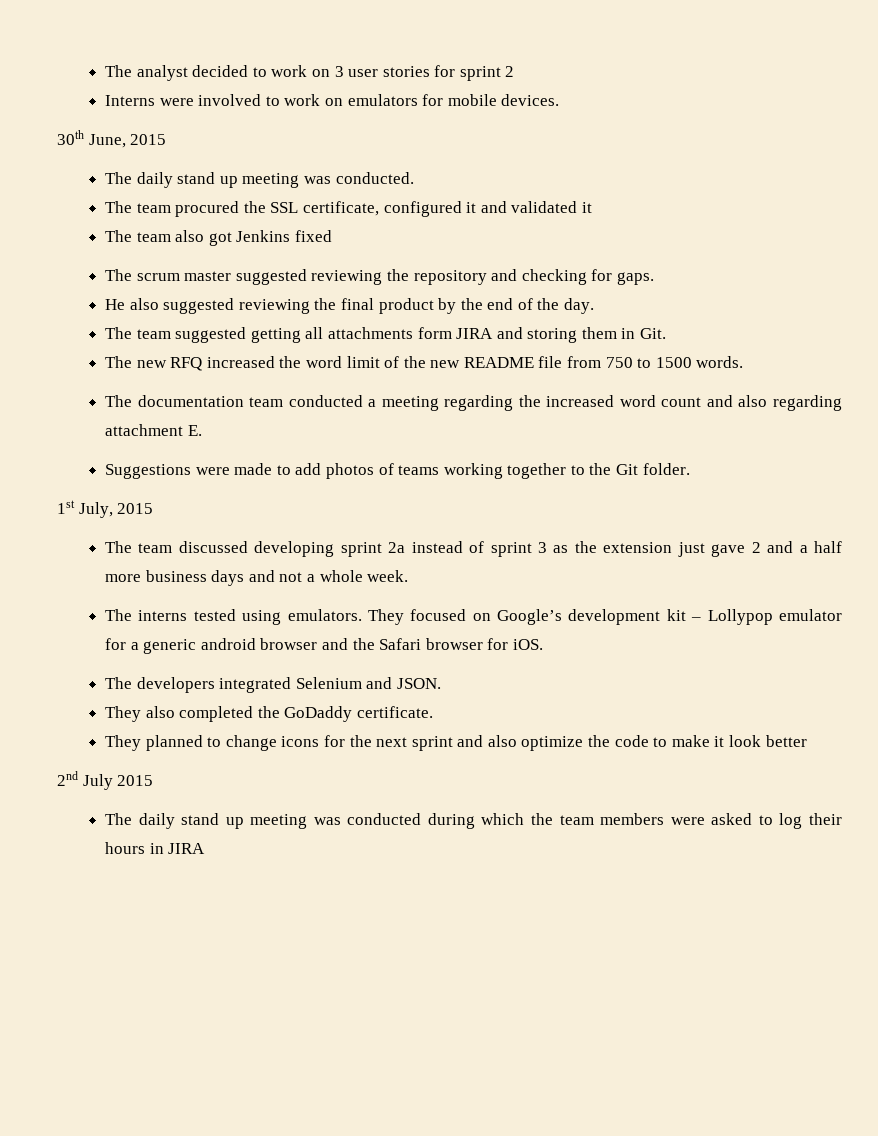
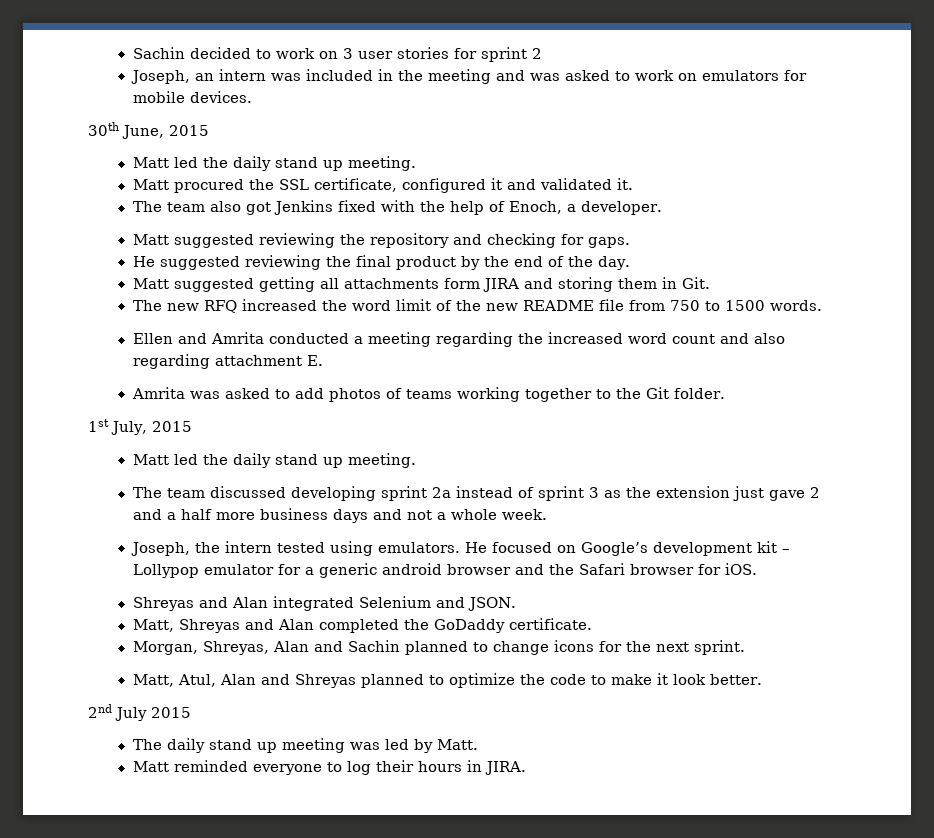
- The analyst decided to work on 3 user stories for sprint 2
+ Sachin decided to work on 3 user stories for sprint 2
- Interns were involved to work on emulators for mobile devices.
+ Joseph, an intern was included in the meeting and was asked to work on emulators for mobile devices.
  30th June, 2015
- The daily stand up meeting was conducted.
- The team procured the SSL certificate, configured it and validated it
+ Matt led the daily stand up meeting.
+ Matt procured the SSL certificate, configured it and validated it.
- The team also got Jenkins fixed
- The scrum master suggested reviewing the repository and checking for gaps.
+ The team also got Jenkins fixed with the help of Enoch, a developer.
+ Matt suggested reviewing the repository and checking for gaps.
- He also suggested reviewing the final product by the end of the day.
+ He suggested reviewing the final product by the end of the day.
- The team suggested getting all attachments form JIRA and storing them in Git.
+ Matt suggested getting all attachments form JIRA and storing them in Git.
- The documentation team conducted a meeting regarding the increased word count and also regarding attachment E.
+ Ellen and Amrita conducted a meeting regarding the increased word count and also regarding attachment E.
- Suggestions were made to add photos of teams working together to the Git folder.
+ Amrita was asked to add photos of teams working together to the Git folder.
  1st July, 2015
+ Matt led the daily stand up meeting.
- The interns tested using emulators.
+ Joseph, the intern tested using emulators.
- They focused on Google’s development kit – Lollypop emulator for a generic android browser and the Safari browser for iOS.
+ He focused on Google’s development kit – Lollypop emulator for a generic android browser and the Safari browser for iOS.
- The developers integrated Selenium and JSON.
+ Shreyas and Alan integrated Selenium and JSON.
- They also completed the GoDaddy certificate.
+ Matt, Shreyas and Alan completed the GoDaddy certificate.
- They planned to change icons for the next sprint and also optimize the code to make it look better
+ Morgan, Shreyas, Alan and Sachin planned to change icons for the next sprint.
+ Matt, Atul, Alan and Shreyas planned to optimize the code to make it look better.
- The daily stand up meeting was conducted during which the team members were asked to log their hours in JIRA
+ The daily stand up meeting was led by Matt.
+ Matt reminded everyone to log their hours in JIRA.

